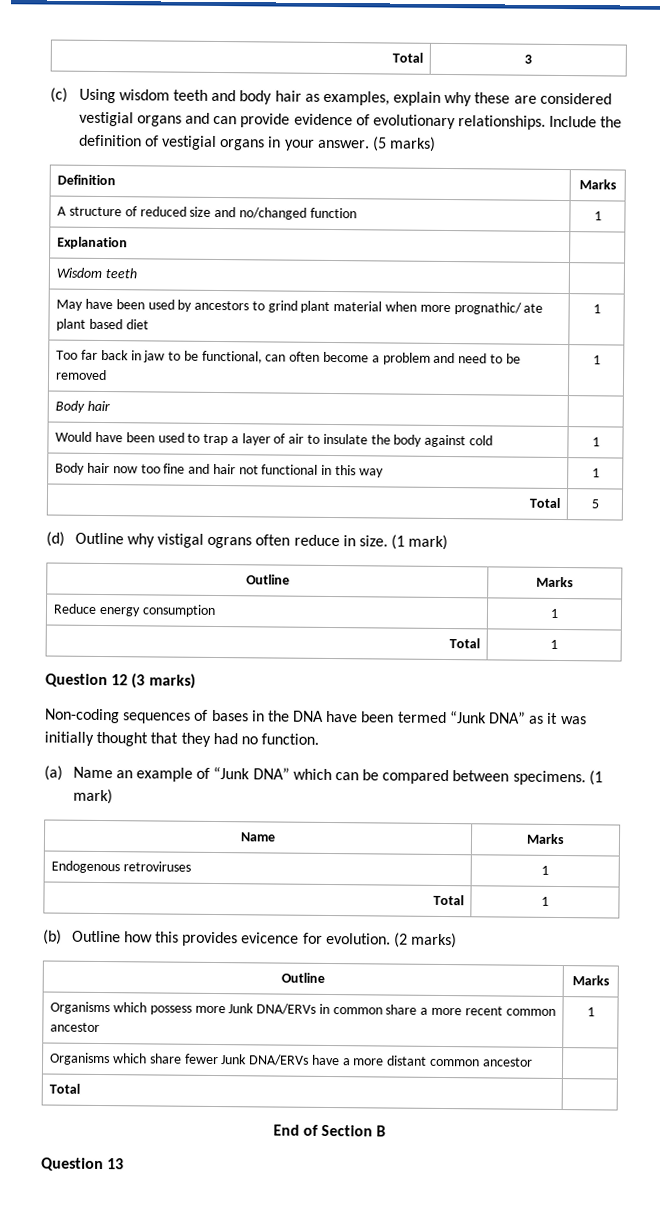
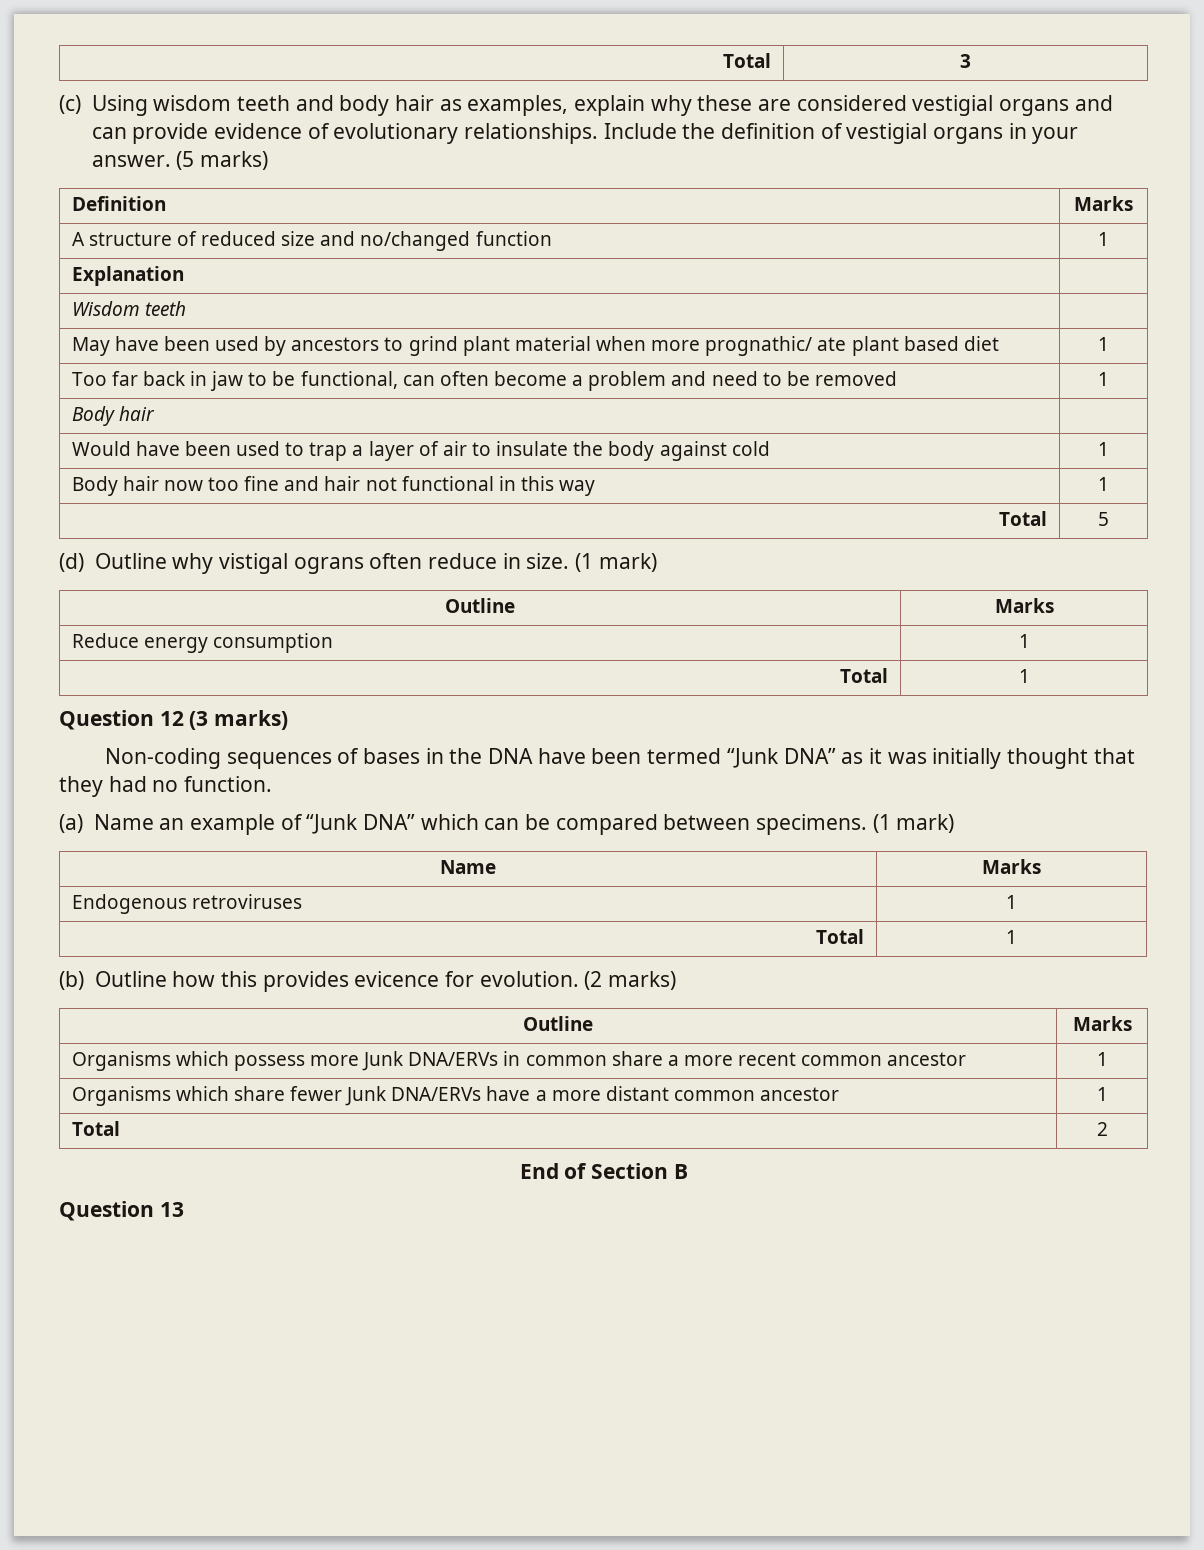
- Organisms which share fewer Junk DNA/ERVs have a more distant common ancestor |
- Total |
+ Organisms which share fewer Junk DNA/ERVs have a more distant common ancestor | 1
+ Total | 2

